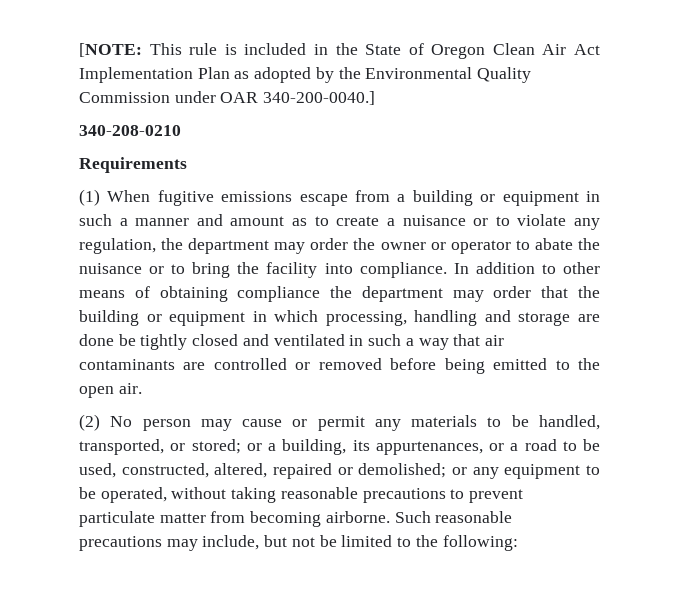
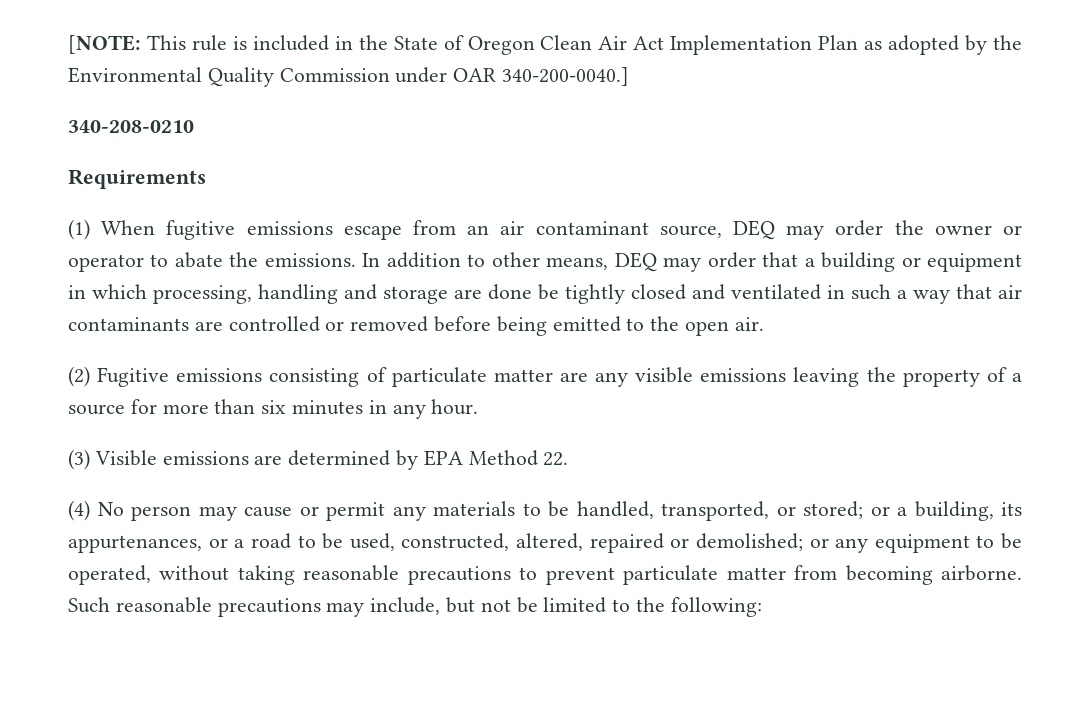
- (1) When fugitive emissions escape from a building or equipment in such a manner and amount as to create a nuisance or to violate any regulation, the department may order the owner or operator to abate the nuisance or to bring the facility into compliance. In addition to other means of obtaining compliance the department may order that the building or equipment in which processing, handling and storage are done be tightly closed and ventilated in such a way that air contaminants are controlled or removed before being emitted to the open air.
+ (1) When fugitive emissions escape from an air contaminant source, DEQ may order the owner or operator to abate the emissions. In addition to other means, DEQ may order that a building or equipment in which processing, handling and storage are done be tightly closed and ventilated in such a way that air contaminants are controlled or removed before being emitted to the open air.
- (2) No person may cause or permit any materials to be handled, transported, or stored; or a building, its appurtenances, or a road to be used, constructed, altered, repaired or demolished; or any equipment to be operated, without taking reasonable precautions to prevent particulate matter from becoming airborne.
+ (2) Fugitive emissions consisting of particulate matter are any visible emissions leaving the property of a source for more than six minutes in any hour.
+ (3) Visible emissions are determined by EPA Method 22.
+ (4) No person may cause or permit any materials to be handled, transported, or stored; or a building, its appurtenances, or a road to be used, constructed, altered, repaired or demolished; or any equipment to be operated, without taking reasonable precautions to prevent particulate matter from becoming airborne.

